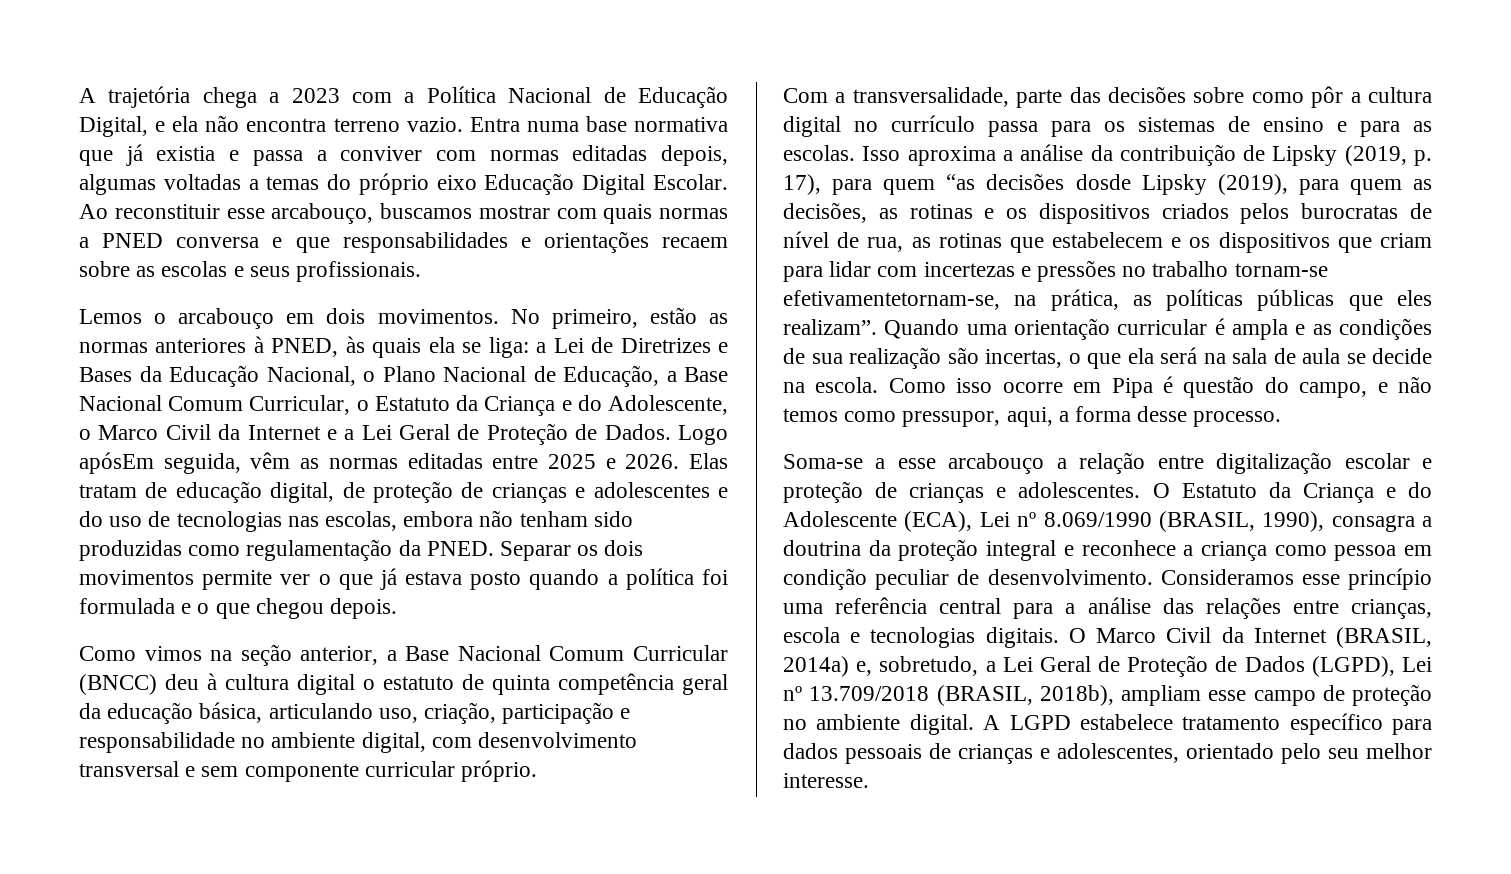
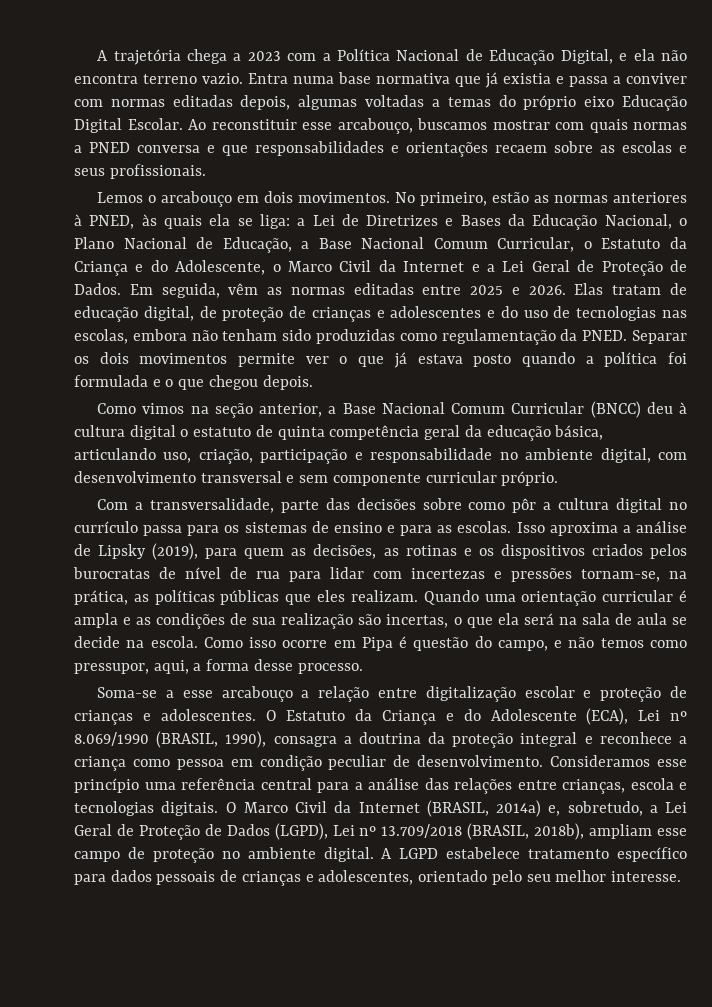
- Logo apósEm seguida, vêm as normas editadas entre 2025 e 2026.
+ Em seguida, vêm as normas editadas entre 2025 e 2026.
- Isso aproxima a análise da contribuição de Lipsky (2019, p. 17), para quem “as decisões dosde Lipsky (2019), para quem as decisões, as rotinas e os dispositivos criados pelos burocratas de nível de rua, as rotinas que estabelecem e os dispositivos que criam para lidar com incertezas e pressões no trabalho tornam-se efetivamentetornam-se, na prática, as políticas públicas que eles realizam”.
+ Isso aproxima a análise de Lipsky (2019), para quem as decisões, as rotinas e os dispositivos criados pelos burocratas de nível de rua para lidar com incertezas e pressões tornam-se, na prática, as políticas públicas que eles realizam.

